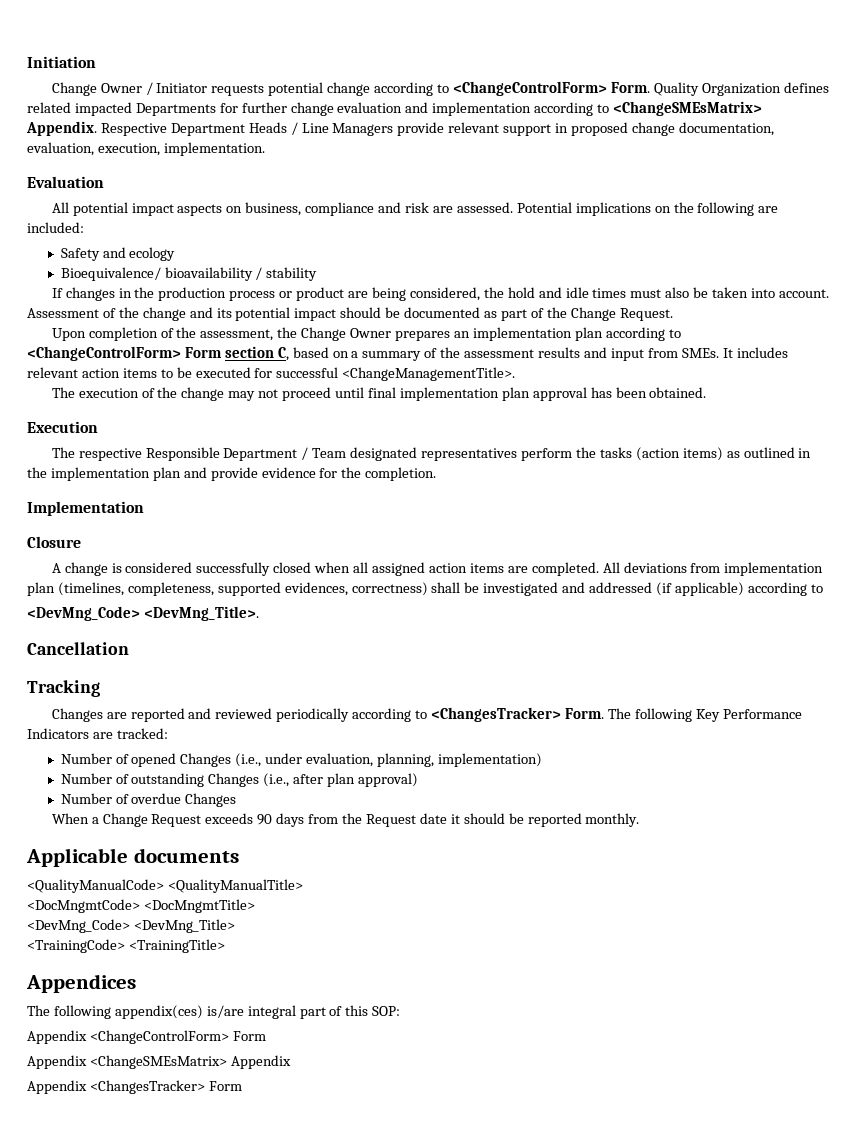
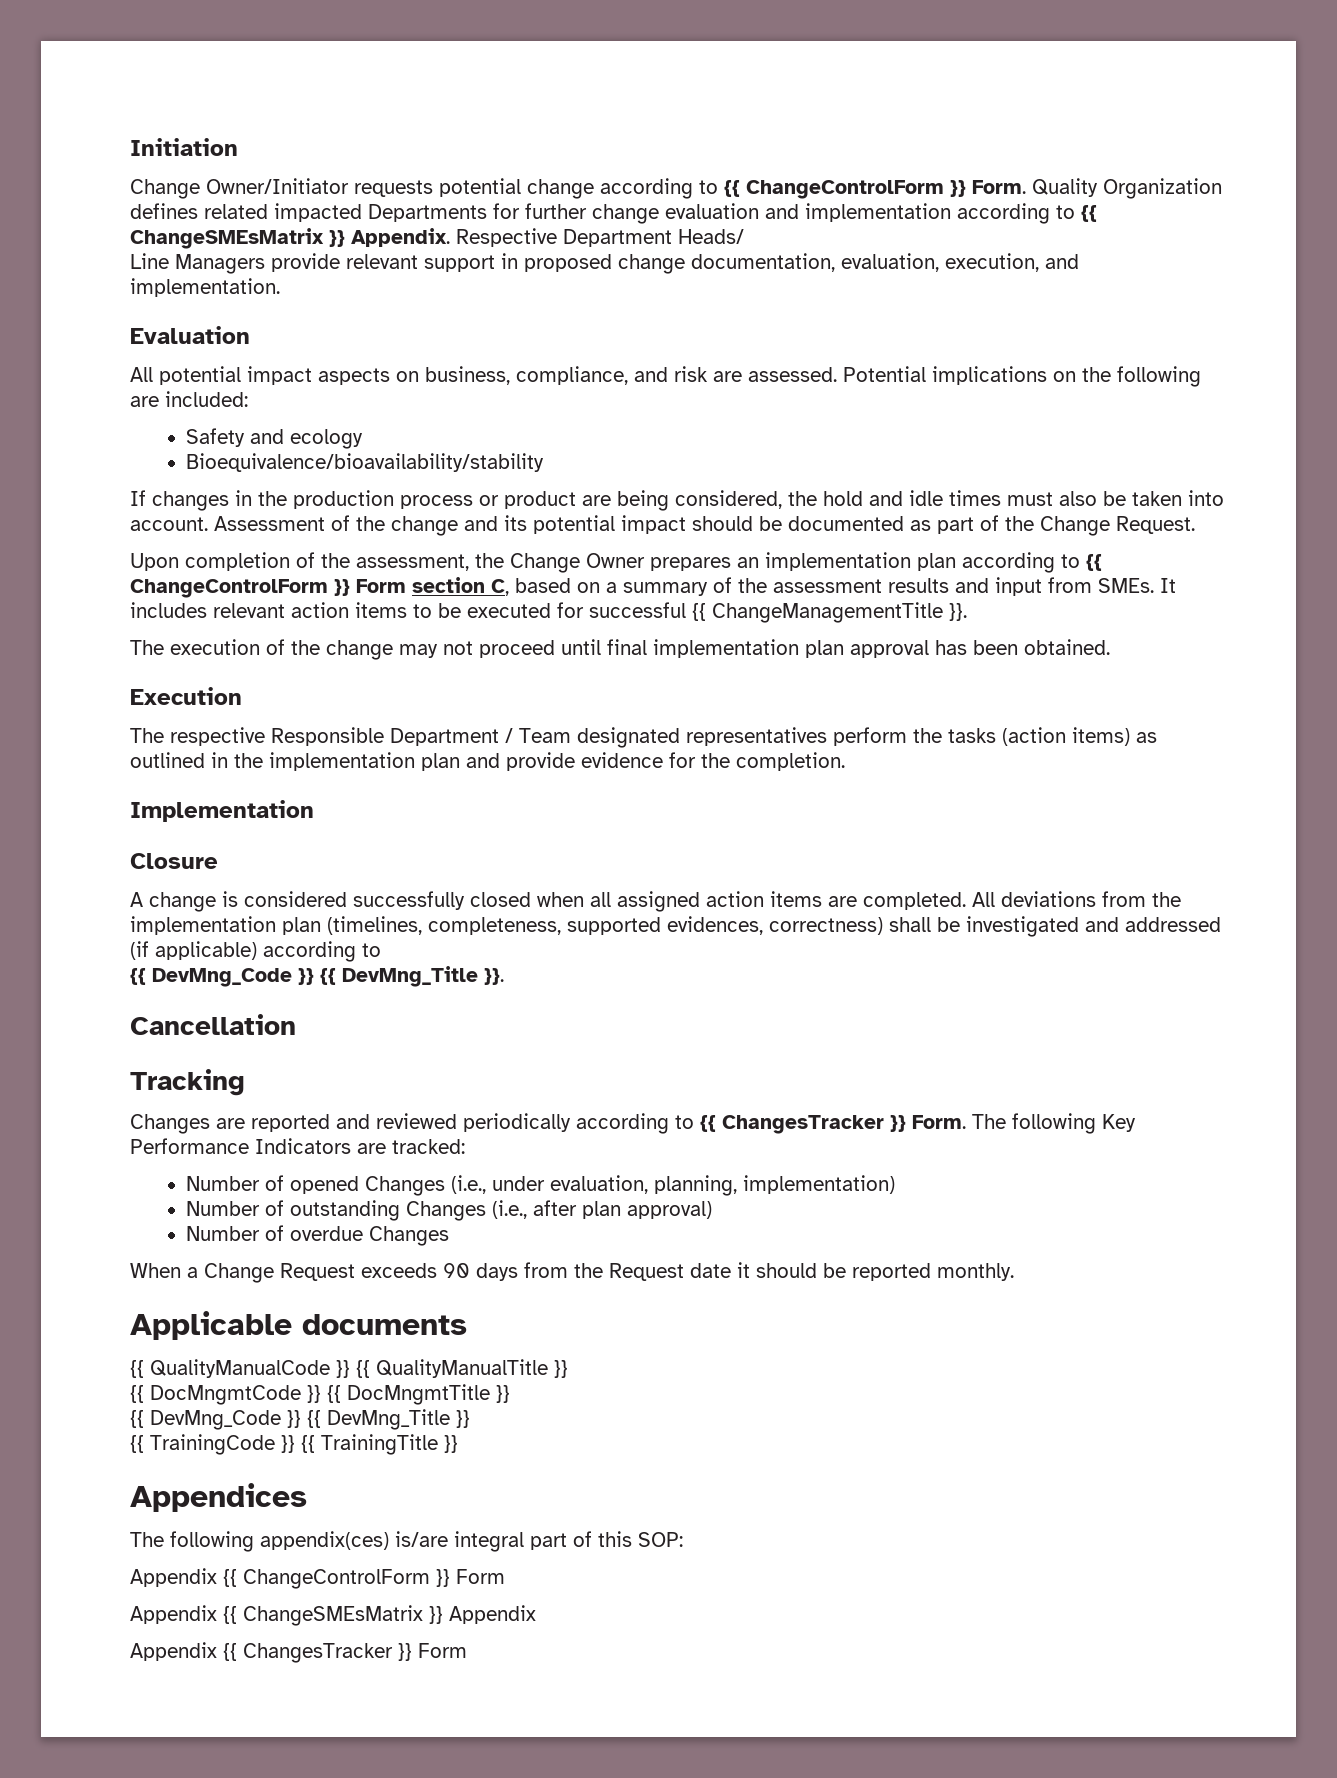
- Change Owner / Initiator requests potential change according to <ChangeControlForm> Form.
+ Change Owner/Initiator requests potential change according to {{ ChangeControlForm }} Form.
- Quality Organization defines related impacted Departments for further change evaluation and implementation according to <ChangeSMEsMatrix> Appendix.
+ Quality Organization defines related impacted Departments for further change evaluation and implementation according to {{ ChangeSMEsMatrix }} Appendix.
- Respective Department Heads / Line Managers provide relevant support in proposed change documentation, evaluation, execution, implementation.
+ Respective Department Heads/
+ Line Managers provide relevant support in proposed change documentation, evaluation, execution, and implementation.
- All potential impact aspects on business, compliance and risk are assessed.
+ All potential impact aspects on business, compliance, and risk are assessed.
- Bioequivalence/ bioavailability / stability
+ Bioequivalence/bioavailability/stability
- Upon completion of the assessment, the Change Owner prepares an implementation plan according to <ChangeControlForm> Form section C, based on a summary of the assessment results and input from SMEs.
+ Upon completion of the assessment, the Change Owner prepares an implementation plan according to {{ ChangeControlForm }} Form section C, based on a summary of the assessment results and input from SMEs.
- It includes relevant action items to be executed for successful <ChangeManagementTitle>.
+ It includes relevant action items to be executed for successful {{ ChangeManagementTitle }}.
- All deviations from implementation plan (timelines, completeness, supported evidences, correctness) shall be investigated and addressed (if applicable) according to
+ All deviations from the implementation plan (timelines, completeness, supported evidences, correctness) shall be investigated and addressed (if applicable) according to
- <DevMng_Code> <DevMng_Title>.
+ {{ DevMng_Code }} {{ DevMng_Title }}.
- Changes are reported and reviewed periodically according to <ChangesTracker> Form.
+ Changes are reported and reviewed periodically according to {{ ChangesTracker }} Form.
- <QualityManualCode> <QualityManualTitle>
- <DocMngmtCode> <DocMngmtTitle>
- <DevMng_Code> <DevMng_Title>
- <TrainingCode> <TrainingTitle>
+ {{ QualityManualCode }} {{ QualityManualTitle }}
+ {{ DocMngmtCode }} {{ DocMngmtTitle }}
+ {{ DevMng_Code }} {{ DevMng_Title }}
+ {{ TrainingCode }} {{ TrainingTitle }}
- Appendix <ChangeControlForm> Form
+ Appendix {{ ChangeControlForm }} Form
- Appendix <ChangeSMEsMatrix> Appendix
+ Appendix {{ ChangeSMEsMatrix }} Appendix
- Appendix <ChangesTracker> Form
+ Appendix {{ ChangesTracker }} Form

